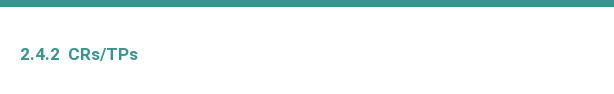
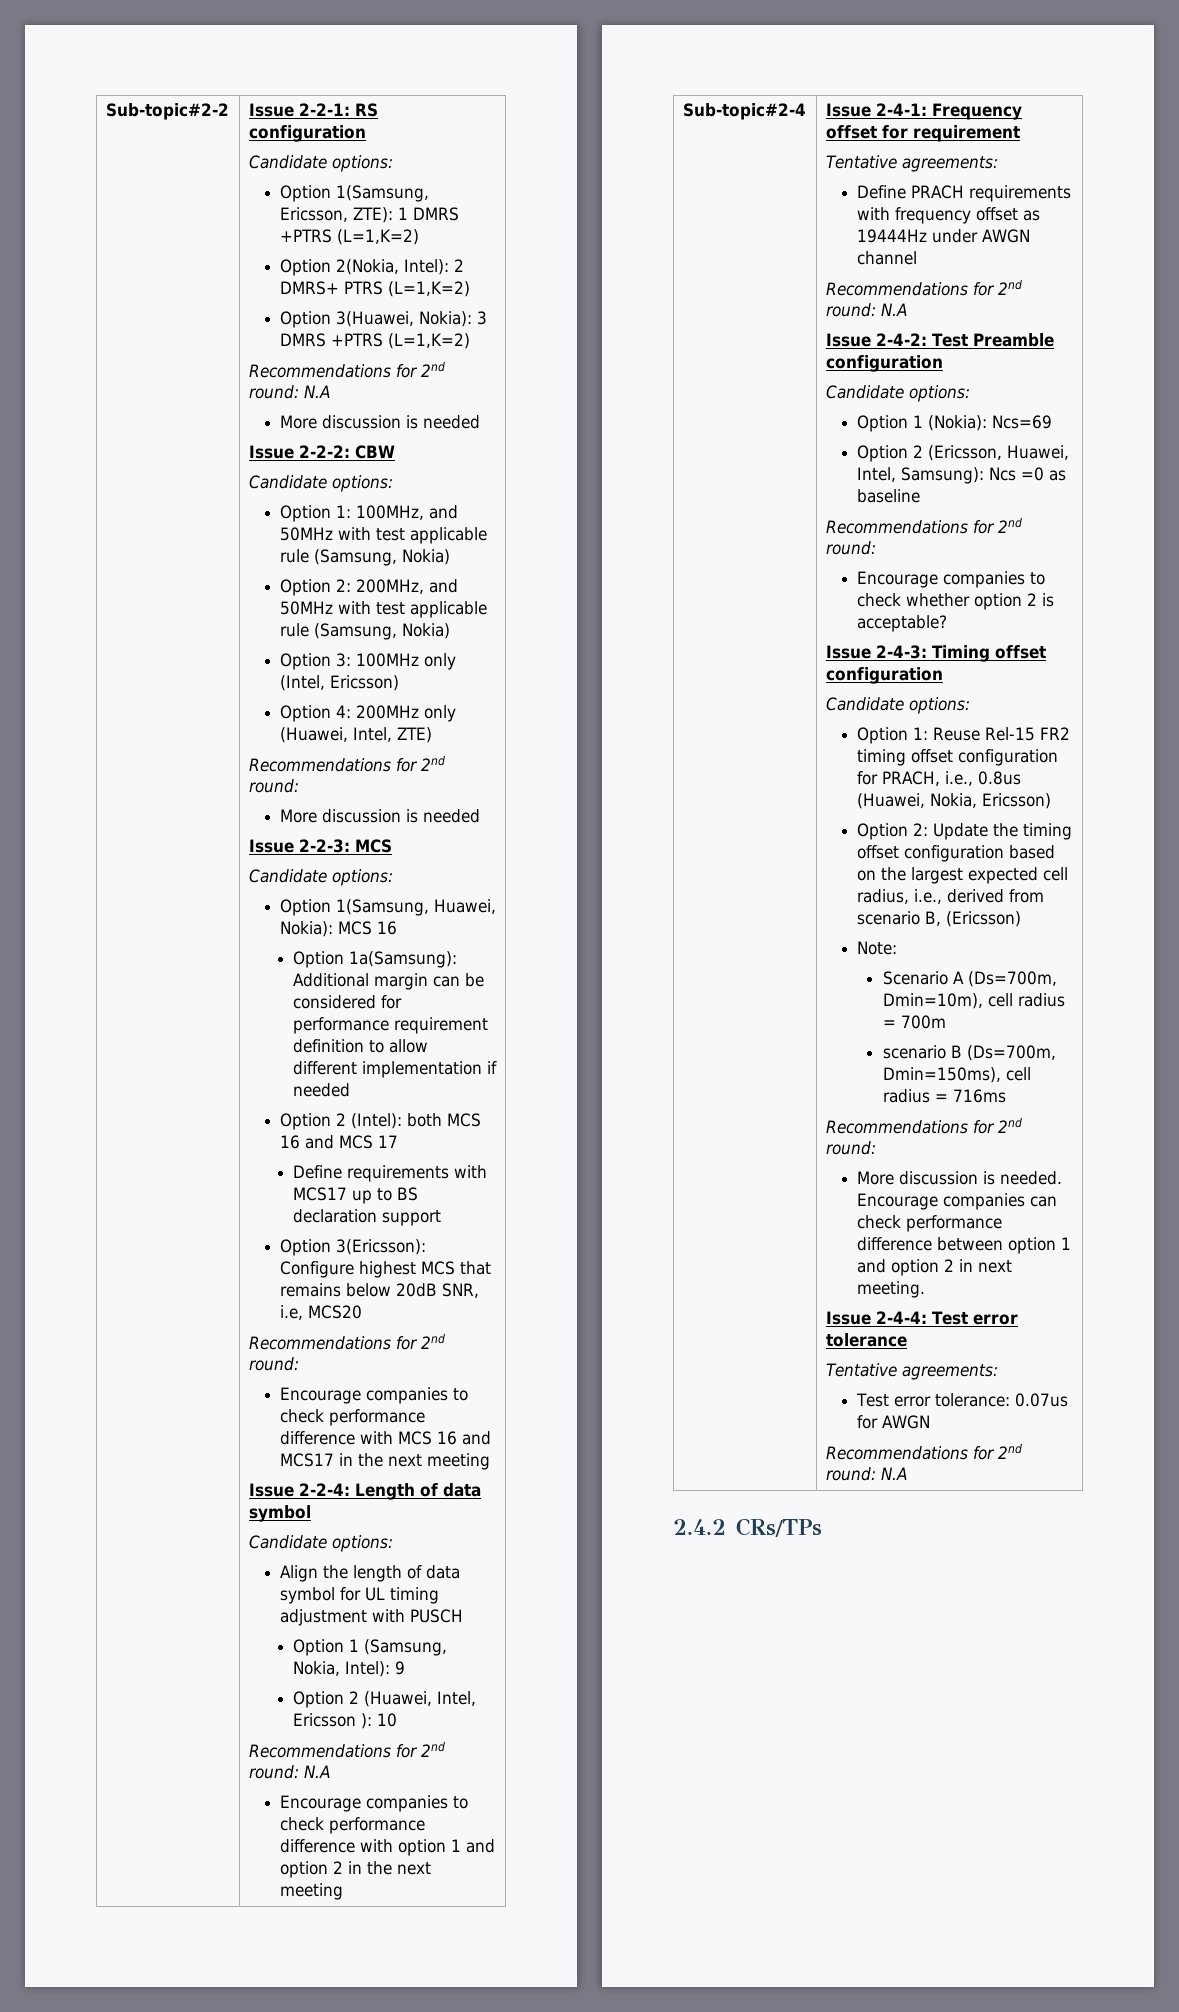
+ Sub-topic#2-2 | Issue 2-2-1: RS configuration
+ Candidate options:
+ Option 1(Samsung, Ericsson, ZTE): 1 DMRS +PTRS (L=1,K=2)
+ Option 2(Nokia, Intel): 2 DMRS+ PTRS (L=1,K=2)
+ Option 3(Huawei, Nokia): 3 DMRS +PTRS (L=1,K=2)
+ Recommendations for 2nd round: N.A
+ More discussion is needed
+ Issue 2-2-2: CBW
+ Candidate options:
+ Option 1: 100MHz, and 50MHz with test applicable rule (Samsung, Nokia)
+ Option 2: 200MHz, and 50MHz with test applicable rule (Samsung, Nokia)
+ Option 3: 100MHz only (Intel, Ericsson)
+ Option 4: 200MHz only (Huawei, Intel, ZTE)
+ Recommendations for 2nd round:
+ More discussion is needed
+ Issue 2-2-3: MCS
+ Candidate options:
+ Option 1(Samsung, Huawei, Nokia): MCS 16
+ Option 1a(Samsung): Additional margin can be considered for performance requirement definition to allow different implementation if needed
+ Option 2 (Intel): both MCS 16 and MCS 17
+ Define requirements with MCS17 up to BS declaration support
+ Option 3(Ericsson): Configure highest MCS that remains below 20dB SNR, i.e, MCS20
+ Recommendations for 2nd round:
+ Encourage companies to check performance difference with MCS 16 and MCS17 in the next meeting
+ Issue 2-2-4: Length of data symbol
+ Candidate options:
+ Align the length of data symbol for UL timing adjustment with PUSCH
+ Option 1 (Samsung, Nokia, Intel): 9
+ Option 2 (Huawei, Intel, Ericsson ): 10
+ Recommendations for 2nd round: N.A
+ Encourage companies to check performance difference with option 1 and option 2 in the next meeting
+ Sub-topic#2-4 | Issue 2-4-1: Frequency offset for requirement
+ Tentative agreements:
+ Define PRACH requirements with frequency offset as 19444Hz under AWGN channel
+ Recommendations for 2nd round: N.A
+ Issue 2-4-2: Test Preamble configuration
+ Candidate options:
+ Option 1 (Nokia): Ncs=69
+ Option 2 (Ericsson, Huawei, Intel, Samsung): Ncs =0 as baseline
+ Recommendations for 2nd round:
+ Encourage companies to check whether option 2 is acceptable?
+ Issue 2-4-3: Timing offset configuration
+ Candidate options:
+ Option 1: Reuse Rel-15 FR2 timing offset configuration for PRACH, i.e., 0.8us (Huawei, Nokia, Ericsson)
+ Option 2: Update the timing offset configuration based on the largest expected cell radius, i.e., derived from scenario B, (Ericsson)
+ Note:
+ Scenario A (Ds=700m, Dmin=10m), cell radius = 700m
+ scenario B (Ds=700m, Dmin=150ms), cell radius = 716ms
+ Recommendations for 2nd round:
+ More discussion is needed. Encourage companies can check performance difference between option 1 and option 2 in next meeting.
+ Issue 2-4-4: Test error tolerance
+ Tentative agreements:
+ Test error tolerance: 0.07us for AWGN
+ Recommendations for 2nd round: N.A

